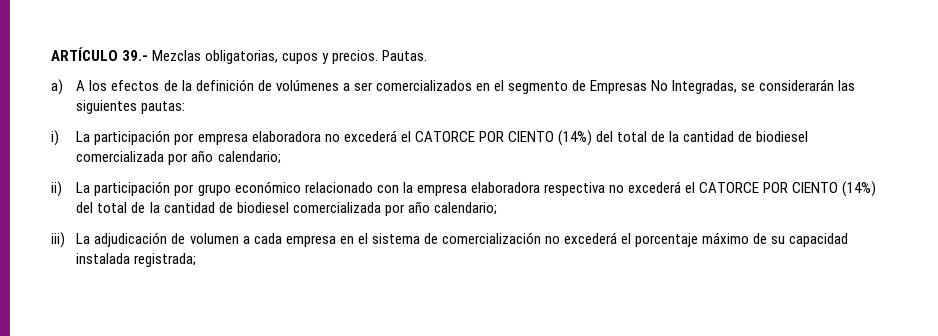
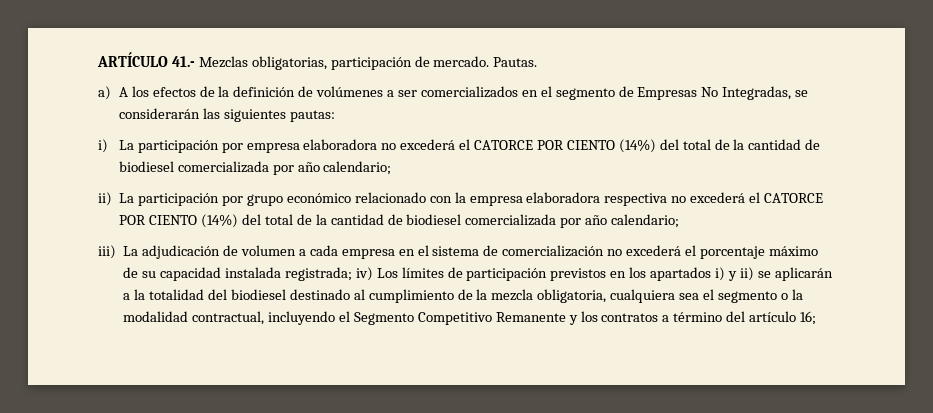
- ARTÍCULO 39.- Mezclas obligatorias, cupos y precios.
+ ARTÍCULO 41.- Mezclas obligatorias, participación de mercado.
- iii) La adjudicación de volumen a cada empresa en el sistema de comercialización no excederá el porcentaje máximo de su capacidad instalada registrada;
+ iii) La adjudicación de volumen a cada empresa en el sistema de comercialización no excederá el porcentaje máximo de su capacidad instalada registrada; iv) Los límites de participación previstos en los apartados i) y ii) se aplicarán a la totalidad del biodiesel destinado al cumplimiento de la mezcla obligatoria, cualquiera sea el segmento o la modalidad contractual, incluyendo el Segmento Competitivo Remanente y los contratos a término del artículo 16;

